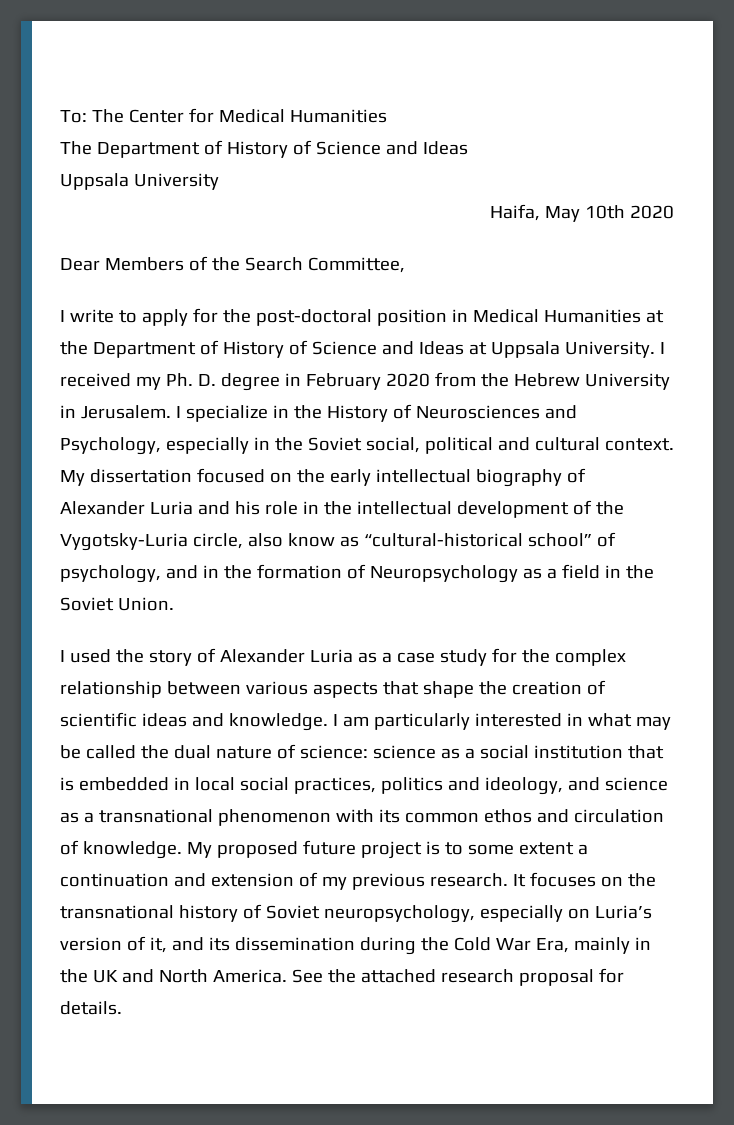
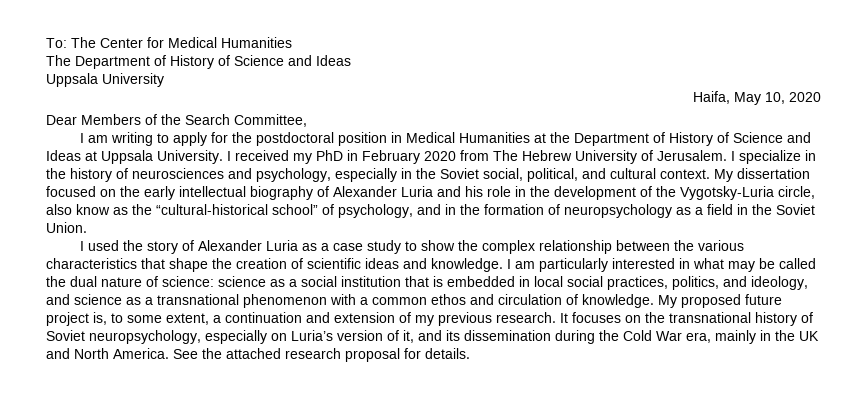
- Haifa, May 10th 2020
+ Haifa, May 10, 2020
- I write to apply for the post-doctoral position in Medical Humanities at the Department of History of Science and Ideas at Uppsala University.
+ I am writing to apply for the postdoctoral position in Medical Humanities at the Department of History of Science and Ideas at Uppsala University.
- I received my Ph. D. degree in February 2020 from the Hebrew University in Jerusalem.
+ I received my PhD in February 2020 from The Hebrew University of Jerusalem.
- I specialize in the History of Neurosciences and Psychology, especially in the Soviet social, political and cultural context.
+ I specialize in the history of neurosciences and psychology, especially in the Soviet social, political, and cultural context.
- My dissertation focused on the early intellectual biography of Alexander Luria and his role in the intellectual development of the Vygotsky-Luria circle, also know as “cultural-historical school” of psychology, and in the formation of Neuropsychology as a field in the Soviet Union.
+ My dissertation focused on the early intellectual biography of Alexander Luria and his role in the development of the Vygotsky-Luria circle, also know as the “cultural-historical school” of psychology, and in the formation of neuropsychology as a field in the Soviet Union.
- I used the story of Alexander Luria as a case study for the complex relationship between various aspects that shape the creation of scientific ideas and knowledge.
+ I used the story of Alexander Luria as a case study to show the complex relationship between the various characteristics that shape the creation of scientific ideas and knowledge.
- I am particularly interested in what may be called the dual nature of science: science as a social institution that is embedded in local social practices, politics and ideology, and science as a transnational phenomenon with its common ethos and circulation of knowledge.
+ I am particularly interested in what may be called the dual nature of science: science as a social institution that is embedded in local social practices, politics, and ideology, and science as a transnational phenomenon with a common ethos and circulation of knowledge.
- My proposed future project is to some extent a continuation and extension of my previous research.
+ My proposed future project is, to some extent, a continuation and extension of my previous research.
- It focuses on the transnational history of Soviet neuropsychology, especially on Luria’s version of it, and its dissemination during the Cold War Era, mainly in the UK and North America.
+ It focuses on the transnational history of Soviet neuropsychology, especially on Luria’s version of it, and its dissemination during the Cold War era, mainly in the UK and North America.

